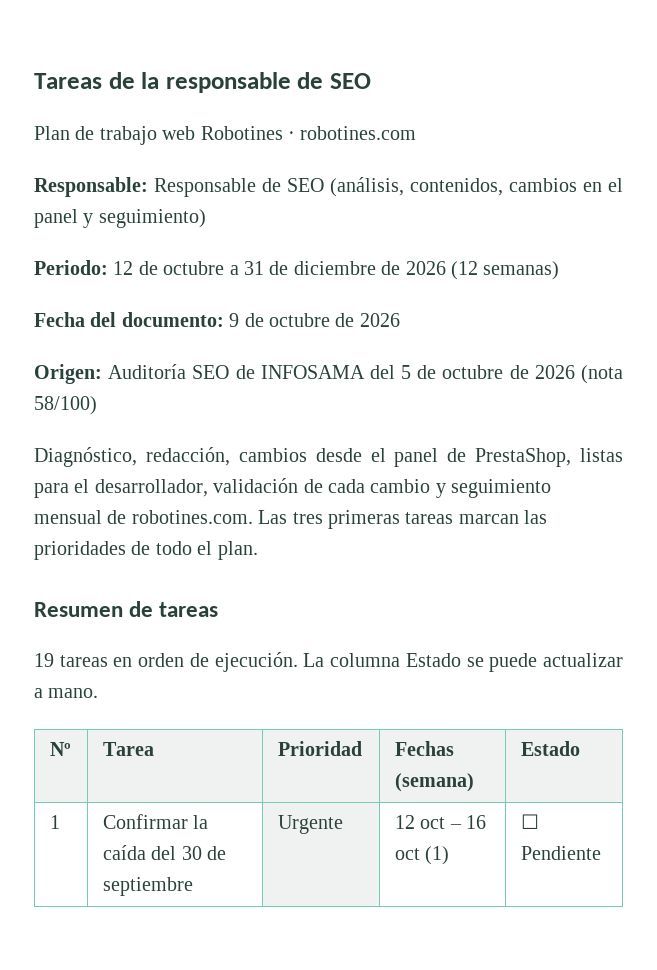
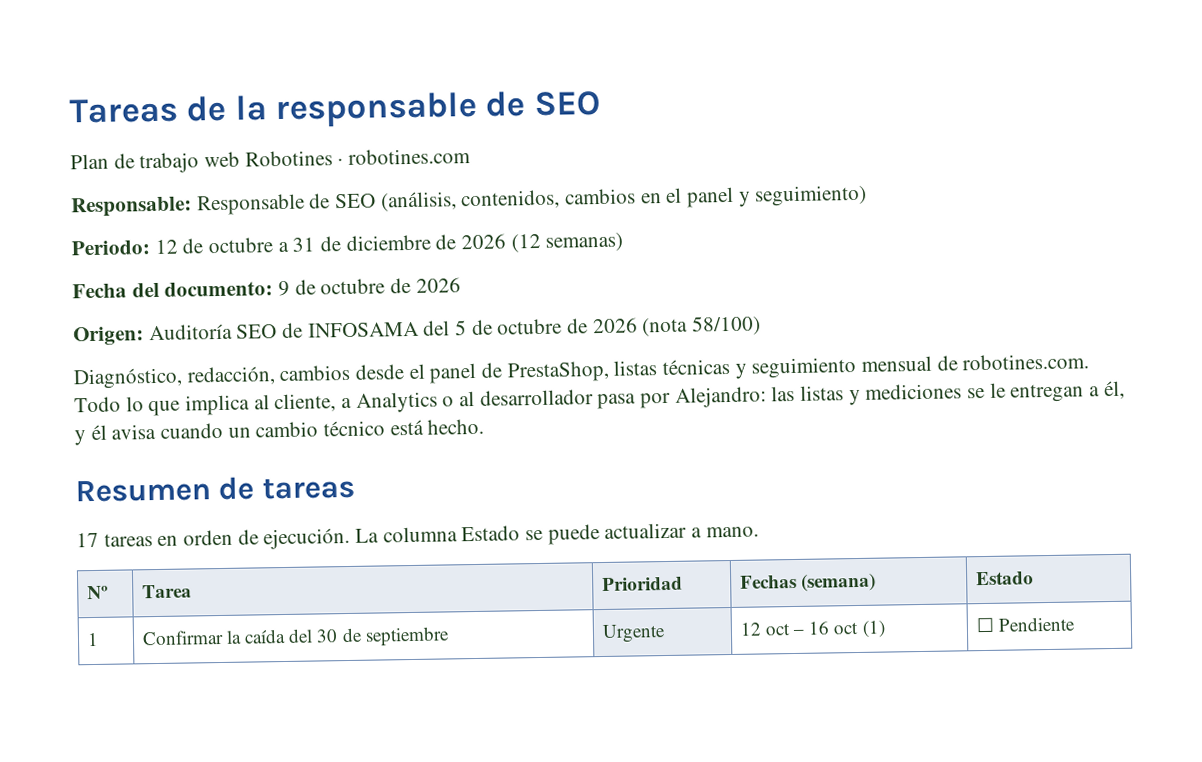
- Diagnóstico, redacción, cambios desde el panel de PrestaShop, listas para el desarrollador, validación de cada cambio y seguimiento mensual de robotines.com. Las tres primeras tareas marcan las prioridades de todo el plan.
+ Diagnóstico, redacción, cambios desde el panel de PrestaShop, listas técnicas y seguimiento mensual de robotines.com. Todo lo que implica al cliente, a Analytics o al desarrollador pasa por Alejandro: las listas y mediciones se le entregan a él, y él avisa cuando un cambio técnico está hecho.
- 19 tareas en orden de ejecución.
+ 17 tareas en orden de ejecución.

